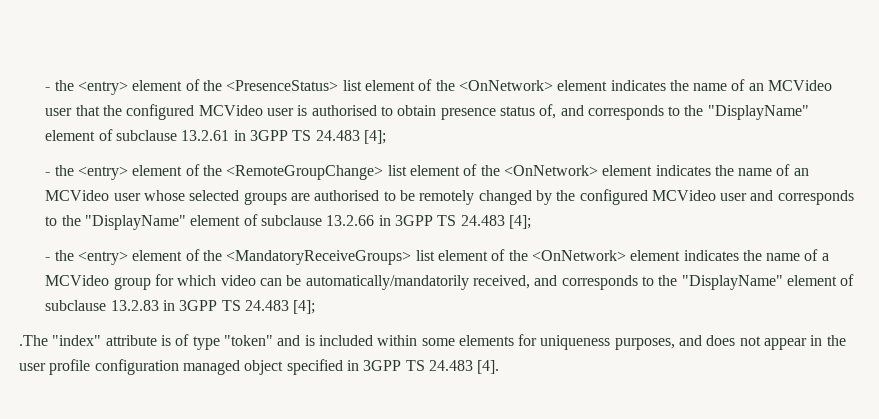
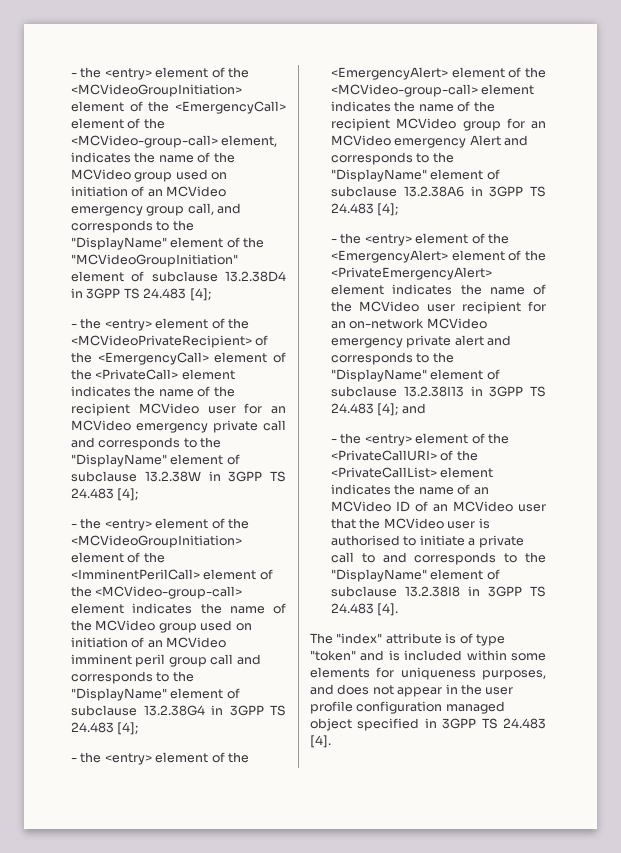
- - the <entry> element of the <PresenceStatus> list element of the <OnNetwork> element indicates the name of an MCVideo user that the configured MCVideo user is authorised to obtain presence status of, and corresponds to the "DisplayName" element of subclause 13.2.61 in 3GPP TS 24.483 [4];
+ - the <entry> element of the <MCVideoGroupInitiation> element of the <EmergencyCall> element of the <MCVideo-group-call> element, indicates the name of the MCVideo group used on initiation of an MCVideo emergency group call, and corresponds to the "DisplayName" element of the "MCVideoGroupInitiation" element of subclause 13.2.38D4 in 3GPP TS 24.483 [4];
- - the <entry> element of the <RemoteGroupChange> list element of the <OnNetwork> element indicates the name of an MCVideo user whose selected groups are authorised to be remotely changed by the configured MCVideo user and corresponds to the "DisplayName" element of subclause 13.2.66 in 3GPP TS 24.483 [4];
+ - the <entry> element of the <MCVideoPrivateRecipient> of the <EmergencyCall> element of the <PrivateCall> element indicates the name of the recipient MCVideo user for an MCVideo emergency private call and corresponds to the "DisplayName" element of subclause 13.2.38W in 3GPP TS 24.483 [4];
- - the <entry> element of the <MandatoryReceiveGroups> list element of the <OnNetwork> element indicates the name of a MCVideo group for which video can be automatically/mandatorily received, and corresponds to the "DisplayName" element of subclause 13.2.83 in 3GPP TS 24.483 [4];
- .The "index" attribute is of type "token" and is included within some elements for uniqueness purposes, and does not appear in the user profile configuration managed object specified in 3GPP TS 24.483 [4].
+ - the <entry> element of the <MCVideoGroupInitiation> element of the <ImminentPerilCall> element of the <MCVideo-group-call> element indicates the name of the MCVideo group used on initiation of an MCVideo imminent peril group call and corresponds to the "DisplayName" element of subclause 13.2.38G4 in 3GPP TS 24.483 [4];
+ - the <entry> element of the <EmergencyAlert> element of the <MCVideo-group-call> element indicates the name of the recipient MCVideo group for an MCVideo emergency Alert and corresponds to the "DisplayName" element of subclause 13.2.38A6 in 3GPP TS 24.483 [4];
+ - the <entry> element of the <EmergencyAlert> element of the <PrivateEmergencyAlert> element indicates the name of the MCVideo user recipient for an on-network MCVideo emergency private alert and corresponds to the "DisplayName" element of subclause 13.2.38I13 in 3GPP TS 24.483 [4]; and
+ - the <entry> element of the <PrivateCallURI> of the <PrivateCallList> element indicates the name of an MCVideo ID of an MCVideo user that the MCVideo user is authorised to initiate a private call to and corresponds to the "DisplayName" element of subclause 13.2.38I8 in 3GPP TS 24.483 [4].
+ The "index" attribute is of type "token" and is included within some elements for uniqueness purposes, and does not appear in the user profile configuration managed object specified in 3GPP TS 24.483 [4].

